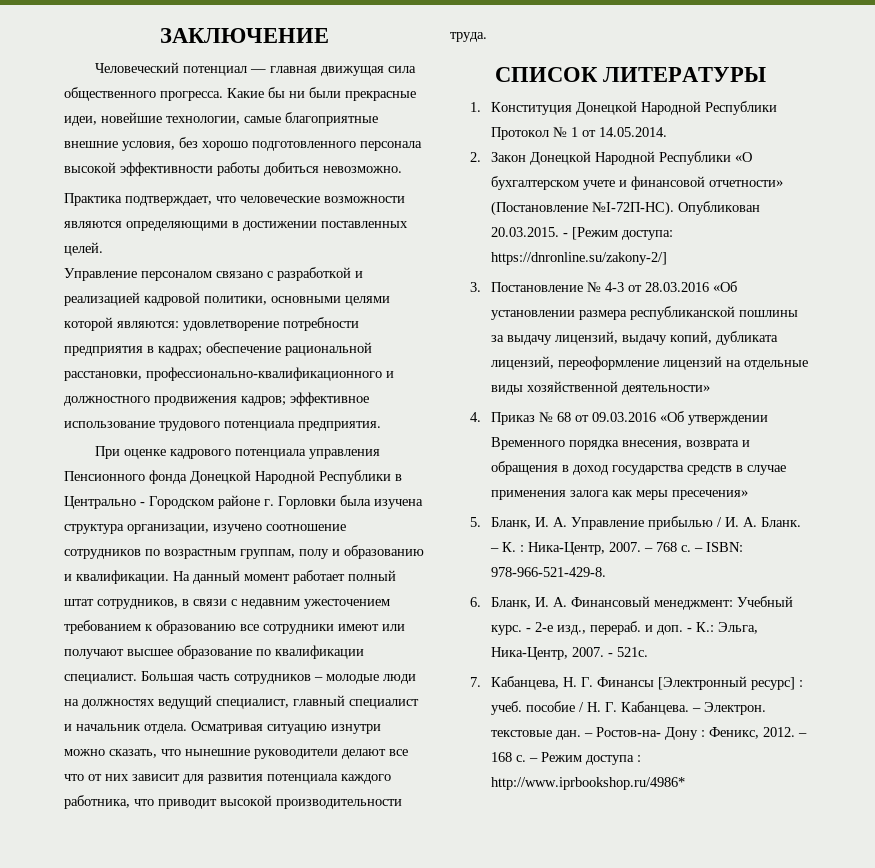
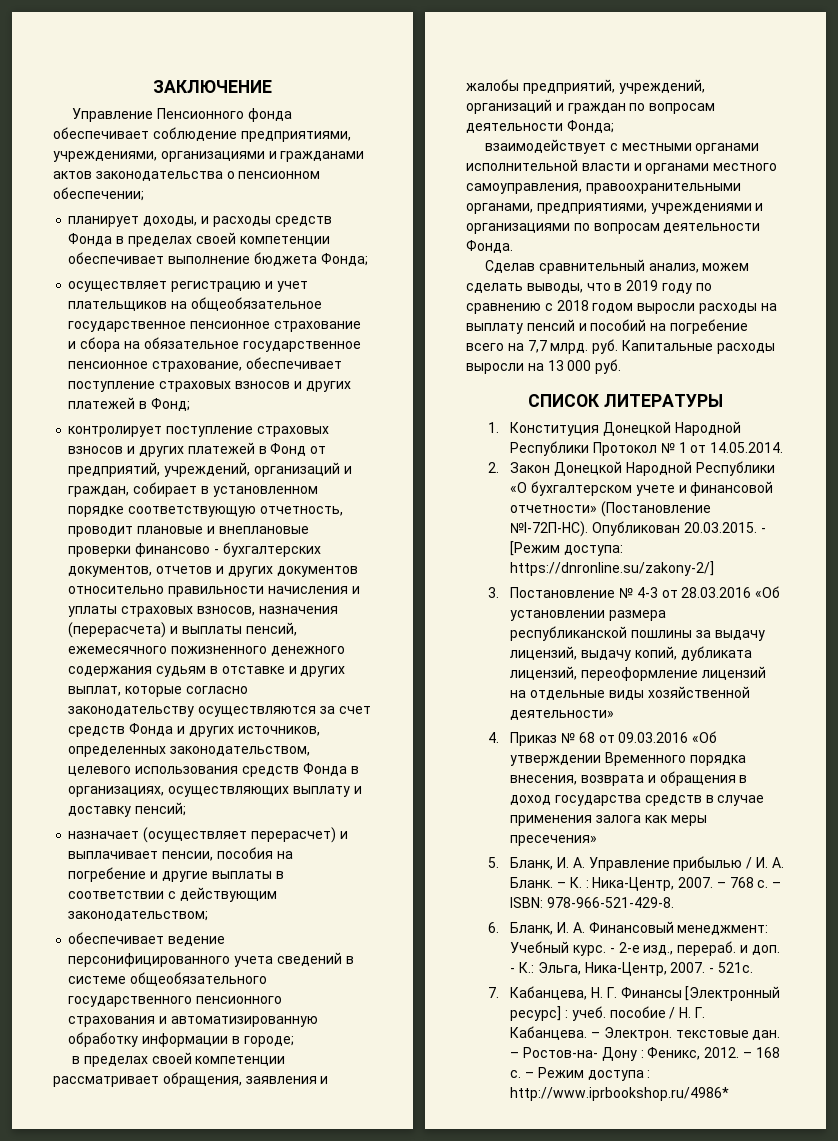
- Человеческий потенциал — главная движущая сила общественного прогресса. Какие бы ни были прекрасные идеи, новейшие технологии, самые благоприятные внешние условия, без хорошо подготовленного персонала высокой эффективности работы добиться невозможно.
- Практика подтверждает, что человеческие возможности являются определяющими в достижении поставленных целей.
- Управление персоналом связано с разработкой и реализацией кадровой политики, основными целями которой являются: удовлетворение потребности предприятия в кадрах; обеспечение рациональной расстановки, профессионально-квалификационного и должностного продвижения кадров; эффективное использование трудового потенциала предприятия.
- При оценке кадрового потенциала управления Пенсионного фонда Донецкой Народной Республики в Центрально - Городском районе г. Горловки была изучена структура организации, изучено соотношение сотрудников по возрастным группам, полу и образованию и квалификации. На данный момент работает полный штат сотрудников, в связи с недавним ужесточением требованием к образованию все сотрудники имеют или получают высшее образование по квалификации специалист. Большая часть сотрудников – молодые люди на должностях ведущий специалист, главный специалист и начальник отдела. Осматривая ситуацию изнутри можно сказать, что нынешние руководители делают все что от них зависит для развития потенциала каждого работника, что приводит высокой производительности труда.
+ Управление Пенсионного фонда обеспечивает соблюдение предприятиями, учреждениями, организациями и гражданами актов законодательства о пенсионном обеспечении;
+ планирует доходы, и расходы средств Фонда в пределах своей компетенции обеспечивает выполнение бюджета Фонда;
+ осуществляет регистрацию и учет плательщиков на общеобязательное государственное пенсионное страхование и сбора на обязательное государственное пенсионное страхование, обеспечивает поступление страховых взносов и других платежей в Фонд;
+ контролирует поступление страховых взносов и других платежей в Фонд от предприятий, учреждений, организаций и граждан, собирает в установленном порядке соответствующую отчетность, проводит плановые и внеплановые проверки финансово - бухгалтерских документов, отчетов и других документов относительно правильности начисления и уплаты страховых взносов, назначения (перерасчета) и выплаты пенсий, ежемесячного пожизненного денежного содержания судьям в отставке и других выплат, которые согласно законодательству осуществляются за счет средств Фонда и других источников, определенных законодательством, целевого использования средств Фонда в организациях, осуществляющих выплату и доставку пенсий;
+ назначает (осуществляет перерасчет) и выплачивает пенсии, пособия на погребение и другие выплаты в соответствии с действующим законодательством;
+ обеспечивает ведение персонифицированного учета сведений в системе общеобязательного государственного пенсионного страхования и автоматизированную обработку информации в городе;
+ в пределах своей компетенции рассматривает обращения, заявления и жалобы предприятий, учреждений, организаций и граждан по вопросам деятельности Фонда;
+ взаимодействует с местными органами исполнительной власти и органами местного самоуправления, правоохранительными органами, предприятиями, учреждениями и организациями по вопросам деятельности Фонда.
+ Сделав сравнительный анализ, можем сделать выводы, что в 2019 году по сравнению с 2018 годом выросли расходы на выплату пенсий и пособий на погребение всего на 7,7 млрд. руб. Капитальные расходы выросли на 13 000 руб.

